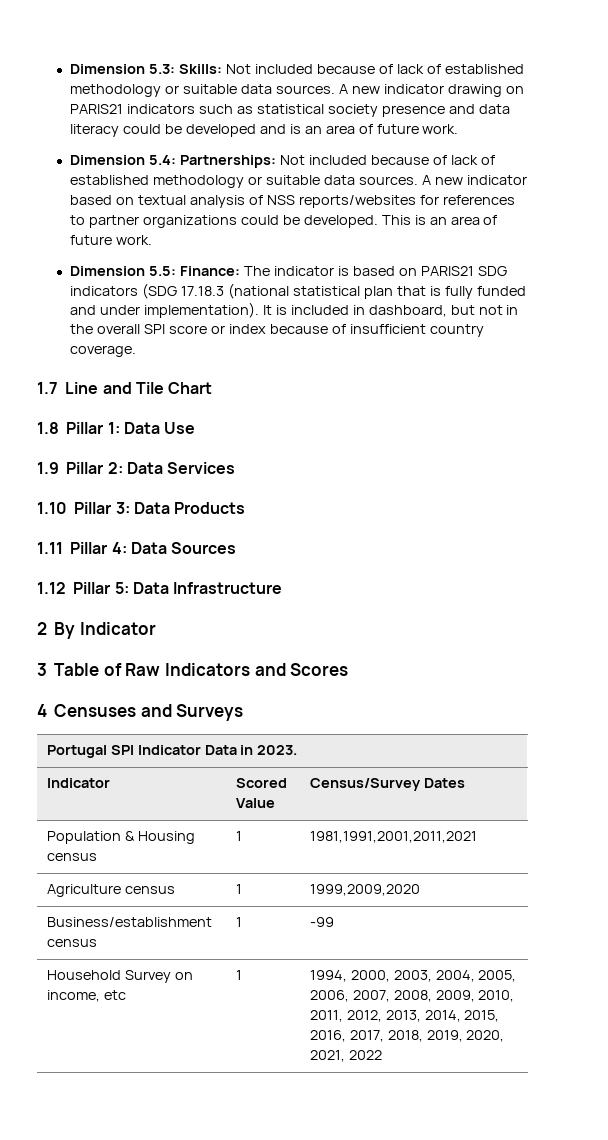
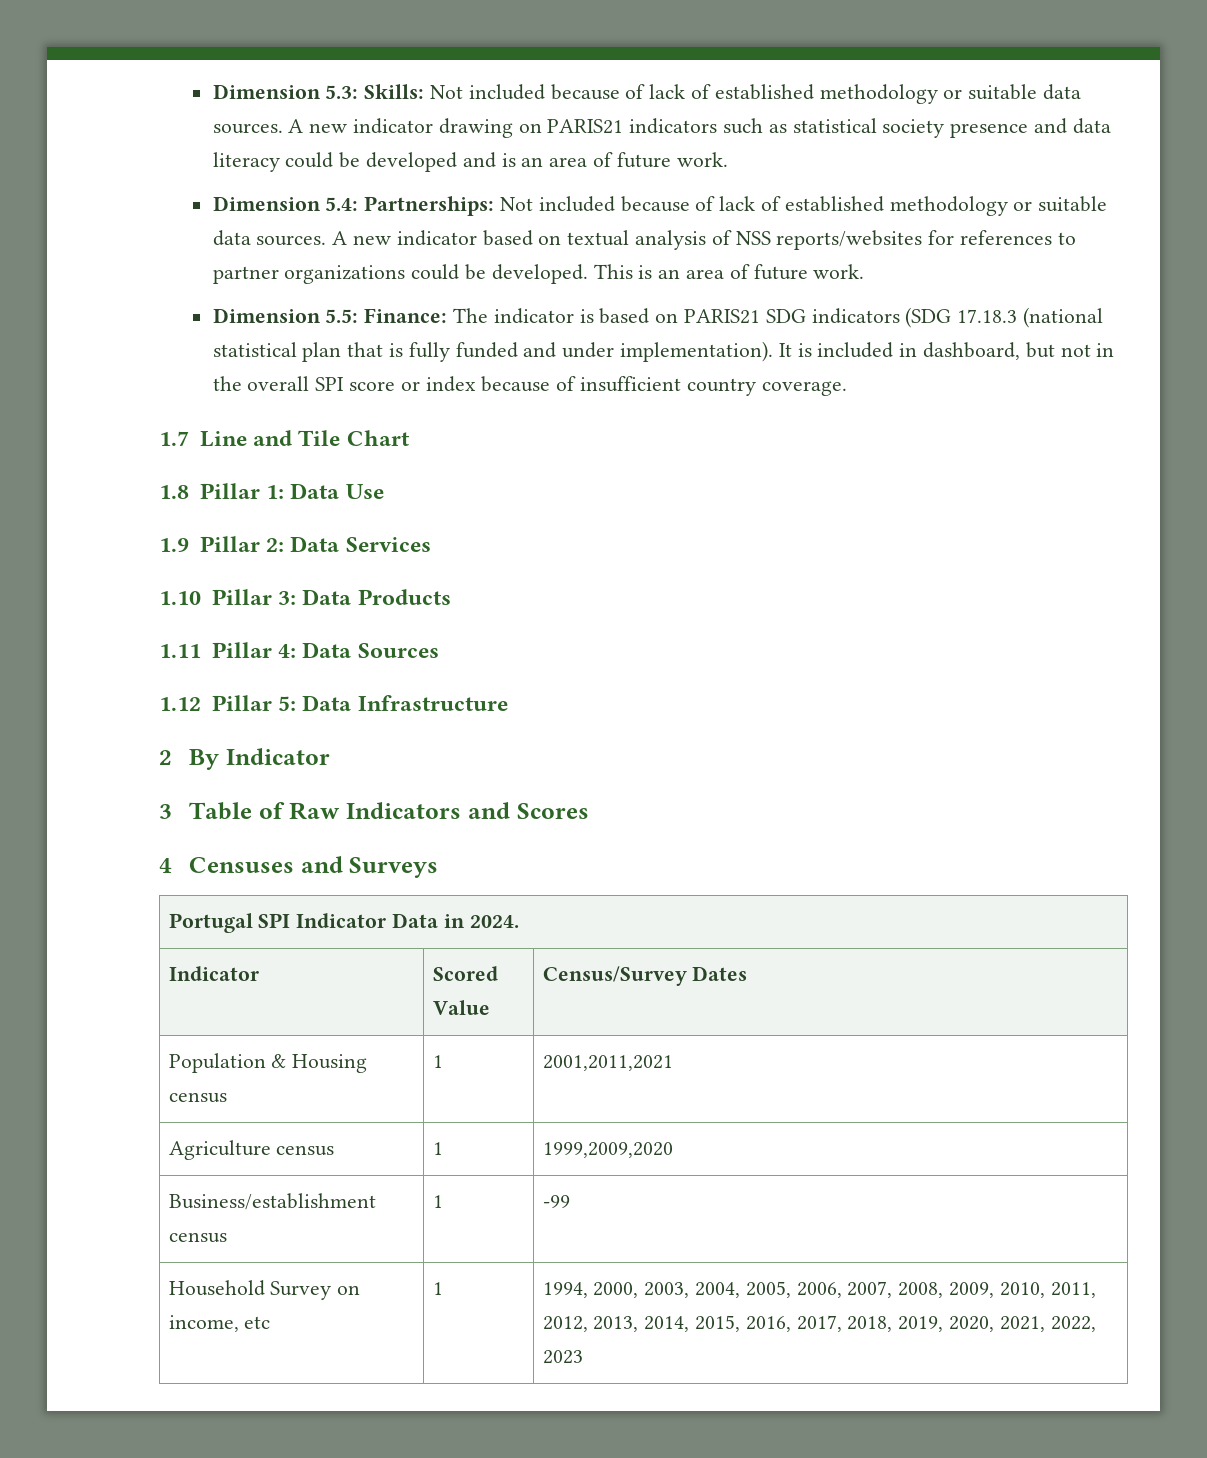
- Portugal SPI Indicator Data in 2023.
+ Portugal SPI Indicator Data in 2024.
- Population & Housing census | 1 | 1981,1991,2001,2011,2021
+ Population & Housing census | 1 | 2001,2011,2021
- Household Survey on income, etc | 1 | 1994, 2000, 2003, 2004, 2005, 2006, 2007, 2008, 2009, 2010, 2011, 2012, 2013, 2014, 2015, 2016, 2017, 2018, 2019, 2020, 2021, 2022
+ Household Survey on income, etc | 1 | 1994, 2000, 2003, 2004, 2005, 2006, 2007, 2008, 2009, 2010, 2011, 2012, 2013, 2014, 2015, 2016, 2017, 2018, 2019, 2020, 2021, 2022, 2023

